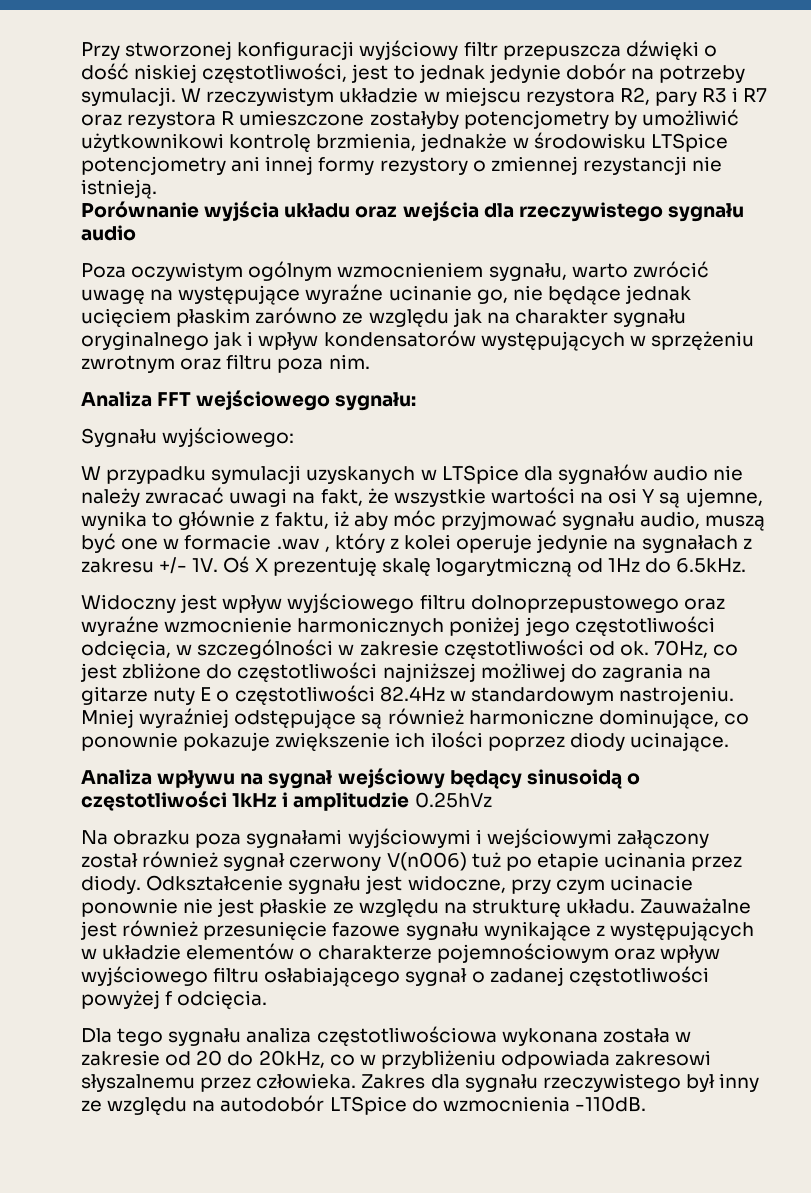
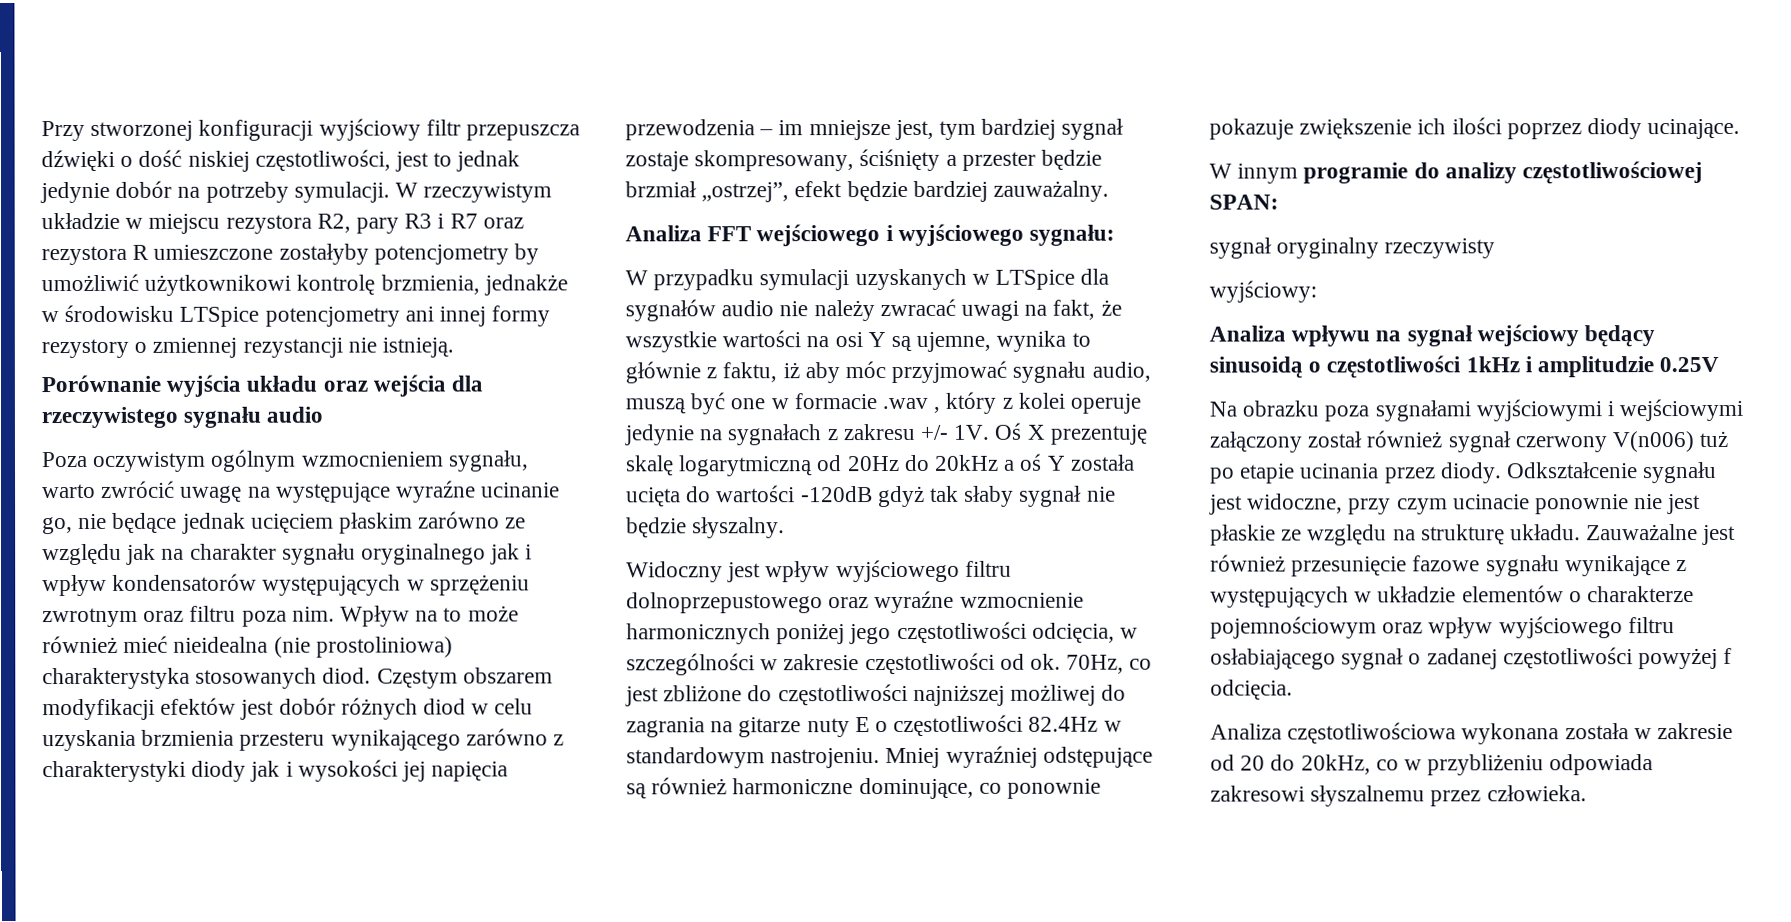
+ Wpływ na to może również mieć nieidealna (nie prostoliniowa) charakterystyka stosowanych diod. Częstym obszarem modyfikacji efektów jest dobór różnych diod w celu uzyskania brzmienia przesteru wynikającego zarówno z charakterystyki diody jak i wysokości jej napięcia przewodzenia – im mniejsze jest, tym bardziej sygnał zostaje skompresowany, ściśnięty a przester będzie brzmiał „ostrzej”, efekt będzie bardziej zauważalny.
- Analiza FFT wejściowego sygnału:
+ Analiza FFT wejściowego i wyjściowego sygnału:
- Sygnału wyjściowego:
- Oś X prezentuję skalę logarytmiczną od 1Hz do 6.5kHz.
+ Oś X prezentuję skalę logarytmiczną od 20Hz do 20kHz a oś Y została ucięta do wartości -120dB gdyż tak słaby sygnał nie będzie słyszalny.
+ W innym programie do analizy częstotliwościowej SPAN:
+ sygnał oryginalny rzeczywisty
+ wyjściowy:
- Analiza wpływu na sygnał wejściowy będący sinusoidą o częstotliwości 1kHz i amplitudzie 0.25hVz
+ Analiza wpływu na sygnał wejściowy będący sinusoidą o częstotliwości 1kHz i amplitudzie 0.25V
- Dla tego sygnału analiza częstotliwościowa wykonana została w zakresie od 20 do 20kHz, co w przybliżeniu odpowiada zakresowi słyszalnemu przez człowieka. Zakres dla sygnału rzeczywistego był inny ze względu na autodobór LTSpice do wzmocnienia -110dB.
+ Analiza częstotliwościowa wykonana została w zakresie od 20 do 20kHz, co w przybliżeniu odpowiada zakresowi słyszalnemu przez człowieka.

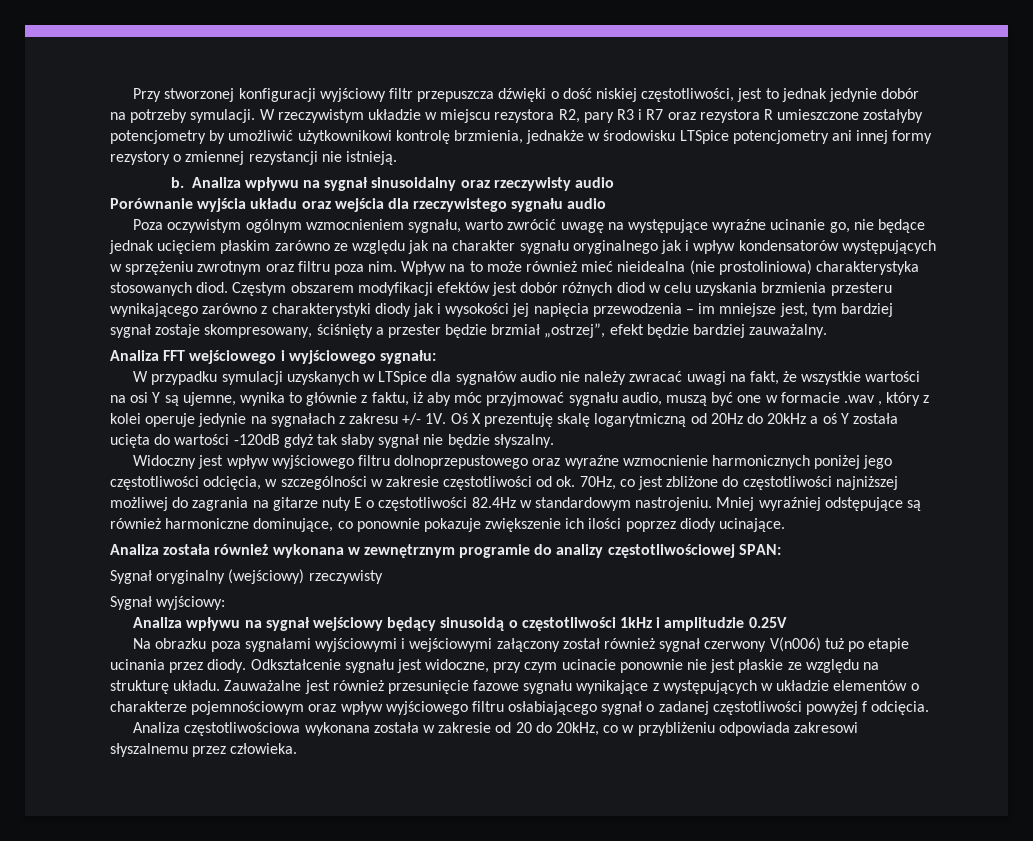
+ b. Analiza wpływu na sygnał sinusoidalny oraz rzeczywisty audio
- W innym programie do analizy częstotliwościowej SPAN:
+ Analiza została również wykonana w zewnętrznym programie do analizy częstotliwościowej SPAN:
- sygnał oryginalny rzeczywisty
+ Sygnał oryginalny (wejściowy) rzeczywisty
- wyjściowy:
+ Sygnał wyjściowy:

